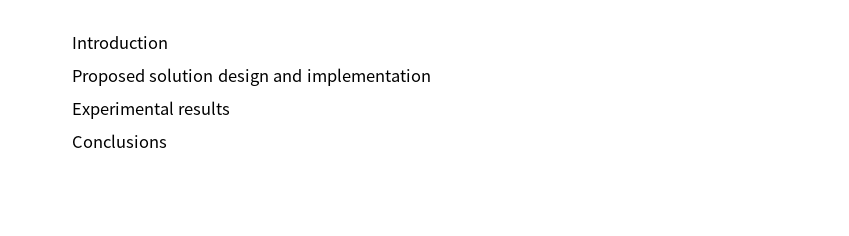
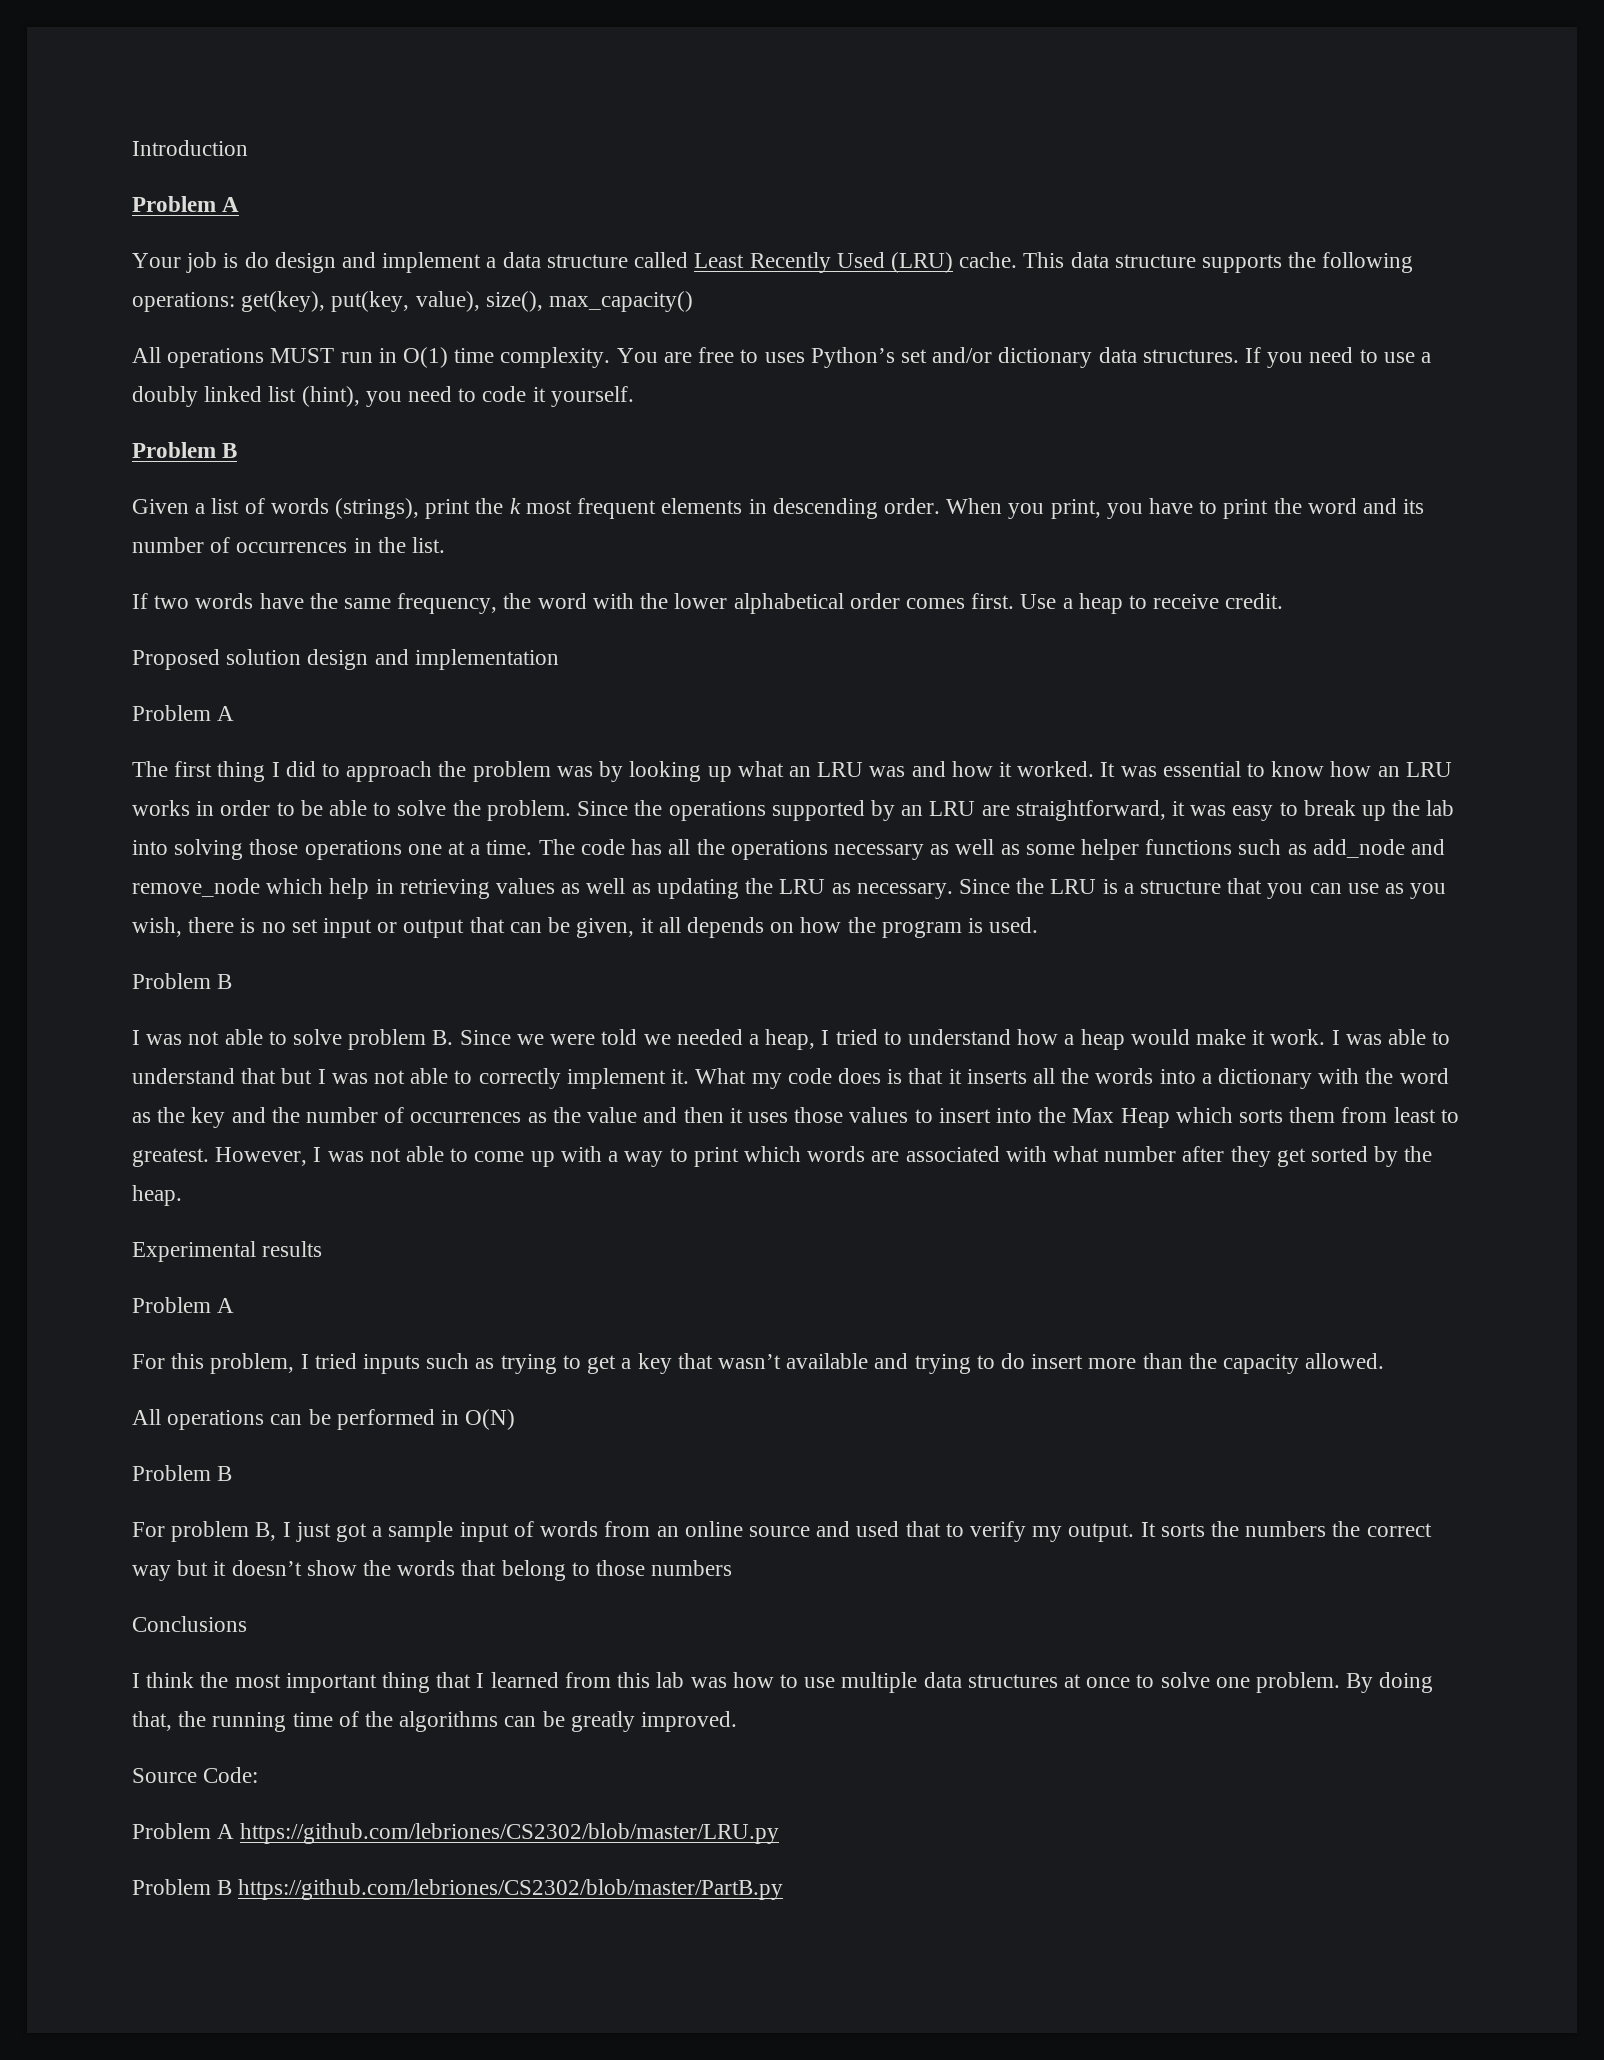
  Introduction
+ Problem A
+ Your job is do design and implement a data structure called Least Recently Used (LRU) cache. This data structure supports the following operations: get(key), put(key, value), size(), max_capacity()
+ All operations MUST run in O(1) time complexity. You are free to uses Python’s set and/or dictionary data structures. If you need to use a doubly linked list (hint), you need to code it yourself.
+ Problem B
+ Given a list of words (strings), print the k most frequent elements in descending order. When you print, you have to print the word and its number of occurrences in the list.
+ If two words have the same frequency, the word with the lower alphabetical order comes first. Use a heap to receive credit.
  Proposed solution design and implementation
+ Problem A
+ The first thing I did to approach the problem was by looking up what an LRU was and how it worked. It was essential to know how an LRU works in order to be able to solve the problem. Since the operations supported by an LRU are straightforward, it was easy to break up the lab into solving those operations one at a time. The code has all the operations necessary as well as some helper functions such as add_node and remove_node which help in retrieving values as well as updating the LRU as necessary. Since the LRU is a structure that you can use as you wish, there is no set input or output that can be given, it all depends on how the program is used.
+ Problem B
+ I was not able to solve problem B. Since we were told we needed a heap, I tried to understand how a heap would make it work. I was able to understand that but I was not able to correctly implement it. What my code does is that it inserts all the words into a dictionary with the word as the key and the number of occurrences as the value and then it uses those values to insert into the Max Heap which sorts them from least to greatest. However, I was not able to come up with a way to print which words are associated with what number after they get sorted by the heap.
  Experimental results
+ Problem A
+ For this problem, I tried inputs such as trying to get a key that wasn’t available and trying to do insert more than the capacity allowed.
+ All operations can be performed in O(N)
+ Problem B
+ For problem B, I just got a sample input of words from an online source and used that to verify my output. It sorts the numbers the correct way but it doesn’t show the words that belong to those numbers
  Conclusions
+ I think the most important thing that I learned from this lab was how to use multiple data structures at once to solve one problem. By doing that, the running time of the algorithms can be greatly improved.
+ Source Code:
+ Problem A https://github.com/lebriones/CS2302/blob/master/LRU.py
+ Problem B https://github.com/lebriones/CS2302/blob/master/PartB.py

